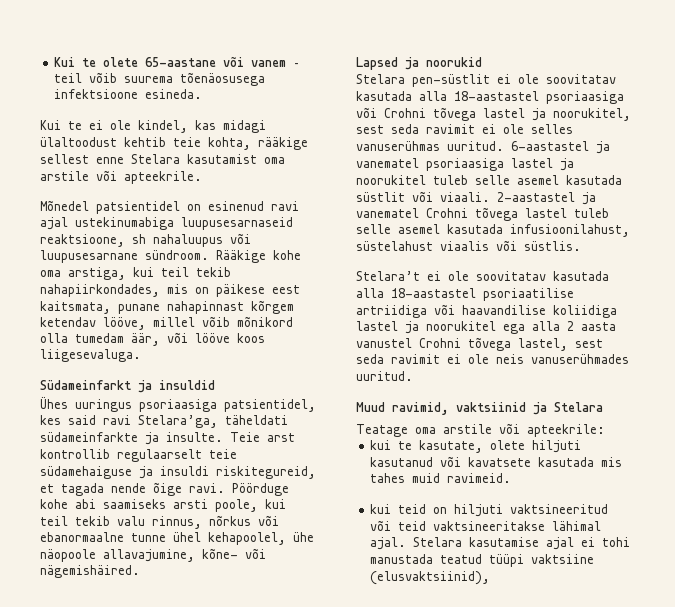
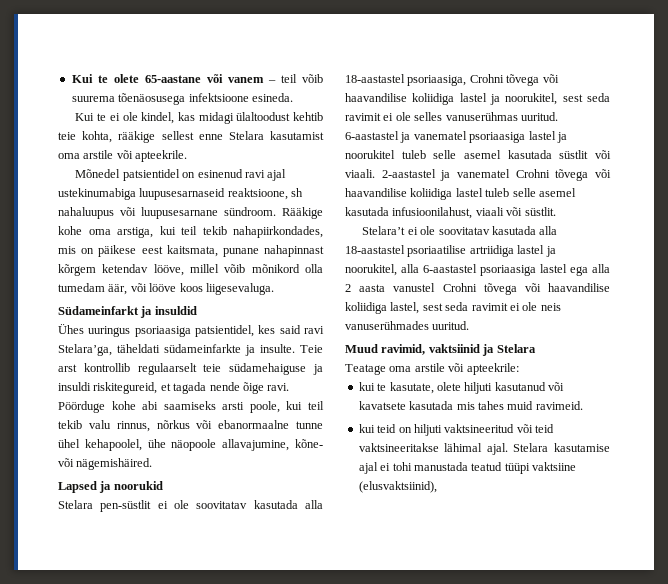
- Stelara pen-süstlit ei ole soovitatav kasutada alla 18-aastastel psoriaasiga või Crohni tõvega lastel ja noorukitel, sest seda ravimit ei ole selles vanuserühmas uuritud.
+ Stelara pen-süstlit ei ole soovitatav kasutada alla 18-aastastel psoriaasiga, Crohni tõvega või haavandilise koliidiga lastel ja noorukitel, sest seda ravimit ei ole selles vanuserühmas uuritud.
- 2-aastastel ja vanematel Crohni tõvega lastel tuleb selle asemel kasutada infusioonilahust, süstelahust viaalis või süstlis.
+ 2-aastastel ja vanematel Crohni tõvega või haavandilise koliidiga lastel tuleb selle asemel kasutada infusioonilahust, viaali või süstlit.
- Stelara’t ei ole soovitatav kasutada alla 18-aastastel psoriaatilise artriidiga või haavandilise koliidiga lastel ja noorukitel ega alla 2 aasta vanustel Crohni tõvega lastel, sest seda ravimit ei ole neis vanuserühmades uuritud.
+ Stelara’t ei ole soovitatav kasutada alla 18-aastastel psoriaatilise artriidiga lastel ja noorukitel, alla 6-aastastel psoriaasiga lastel ega alla 2 aasta vanustel Crohni tõvega või haavandilise koliidiga lastel, sest seda ravimit ei ole neis vanuserühmades uuritud.

